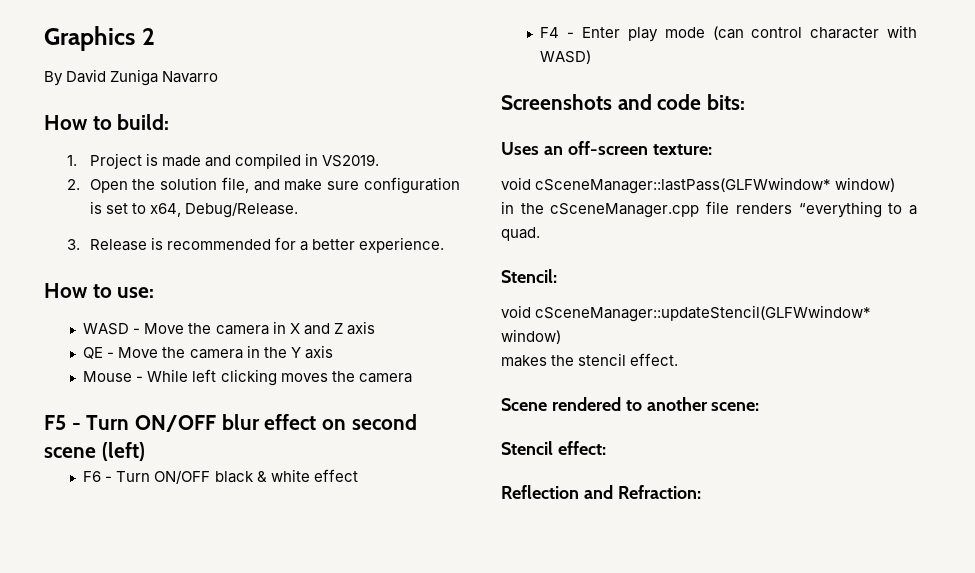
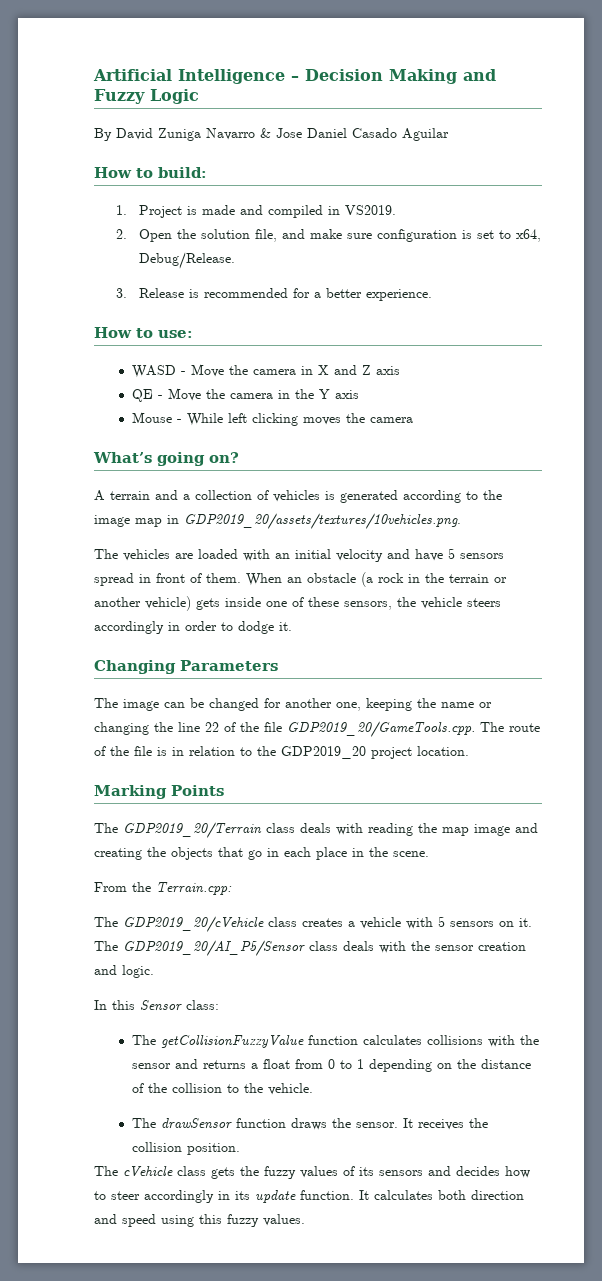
- Graphics 2
+ Artificial Intelligence – Decision Making and Fuzzy Logic
- By David Zuniga Navarro
+ By David Zuniga Navarro & Jose Daniel Casado Aguilar
- F5 - Turn ON/OFF blur effect on second scene (left)
- F6 - Turn ON/OFF black & white effect
- F4 - Enter play mode (can control character with WASD)
- Screenshots and code bits:
- Uses an off-screen texture:
- void cSceneManager::lastPass(GLFWwindow* window)
- in the cSceneManager.cpp file renders “everything to a quad.
- Stencil:
- void cSceneManager::updateStencil(GLFWwindow* window)
- makes the stencil effect.
- Scene rendered to another scene:
- Stencil effect:
- Reflection and Refraction:
+ What’s going on?
+ A terrain and a collection of vehicles is generated according to the image map in GDP2019_20/assets/textures/10vehicles.png.
+ The vehicles are loaded with an initial velocity and have 5 sensors spread in front of them. When an obstacle (a rock in the terrain or another vehicle) gets inside one of these sensors, the vehicle steers accordingly in order to dodge it.
+ Changing Parameters
+ The image can be changed for another one, keeping the name or changing the line 22 of the file GDP2019_20/GameTools.cpp. The route of the file is in relation to the GDP2019_20 project location.
+ Marking Points
+ The GDP2019_20/Terrain class deals with reading the map image and creating the objects that go in each place in the scene.
+ From the Terrain.cpp:
+ The GDP2019_20/cVehicle class creates a vehicle with 5 sensors on it. The GDP2019_20/AI_P5/Sensor class deals with the sensor creation and logic.
+ In this Sensor class:
+ The getCollisionFuzzyValue function calculates collisions with the sensor and returns a float from 0 to 1 depending on the distance of the collision to the vehicle.
+ The drawSensor function draws the sensor. It receives the collision position.
+ The cVehicle class gets the fuzzy values of its sensors and decides how to steer accordingly in its update function. It calculates both direction and speed using this fuzzy values.

